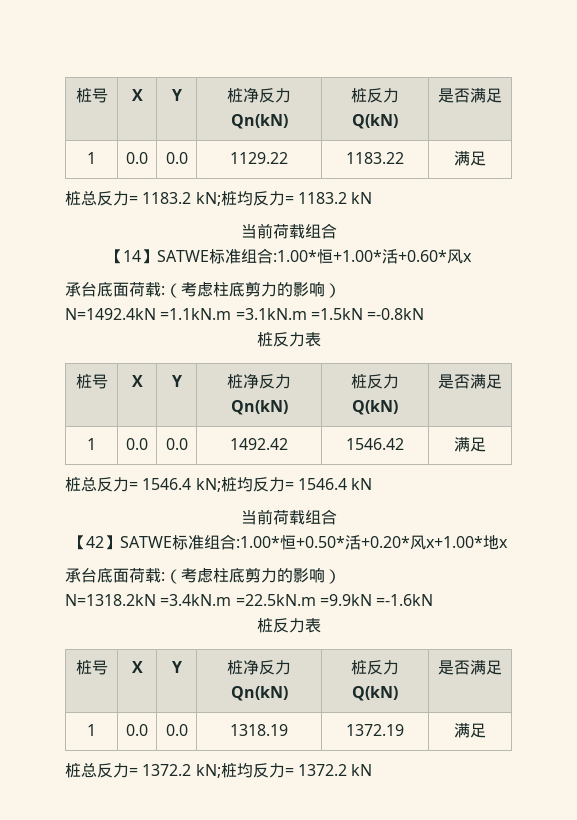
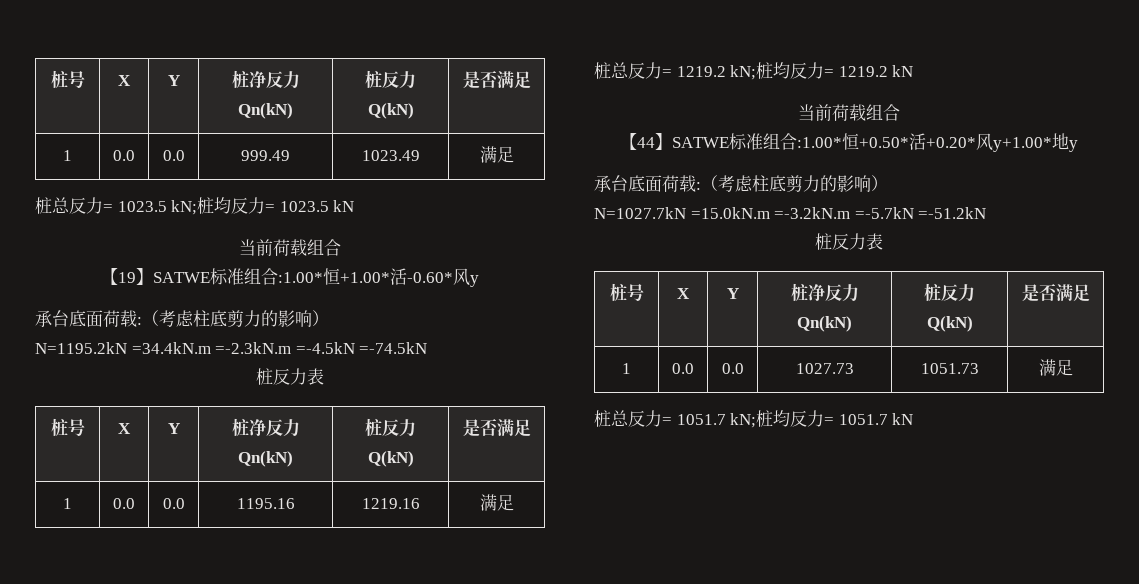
- 1 | 0.0 | 0.0 | 1129.22 | 1183.22 | 满足
- 桩总反力= 1183.2 kN;桩均反力= 1183.2 kN
+ 1 | 0.0 | 0.0 | 999.49 | 1023.49 | 满足
+ 桩总反力= 1023.5 kN;桩均反力= 1023.5 kN
  当前荷载组合
- 【14】SATWE标准组合:1.00*恒+1.00*活+0.60*风x
+ 【19】SATWE标准组合:1.00*恒+1.00*活-0.60*风y
- N=1492.4kN =1.1kN.m =3.1kN.m =1.5kN =-0.8kN
+ N=1195.2kN =34.4kN.m =-2.3kN.m =-4.5kN =-74.5kN
- 1 | 0.0 | 0.0 | 1492.42 | 1546.42 | 满足
- 桩总反力= 1546.4 kN;桩均反力= 1546.4 kN
+ 1 | 0.0 | 0.0 | 1195.16 | 1219.16 | 满足
+ 桩总反力= 1219.2 kN;桩均反力= 1219.2 kN
  当前荷载组合
- 【42】SATWE标准组合:1.00*恒+0.50*活+0.20*风x+1.00*地x
+ 【44】SATWE标准组合:1.00*恒+0.50*活+0.20*风y+1.00*地y
- N=1318.2kN =3.4kN.m =22.5kN.m =9.9kN =-1.6kN
+ N=1027.7kN =15.0kN.m =-3.2kN.m =-5.7kN =-51.2kN
- 1 | 0.0 | 0.0 | 1318.19 | 1372.19 | 满足
- 桩总反力= 1372.2 kN;桩均反力= 1372.2 kN
+ 1 | 0.0 | 0.0 | 1027.73 | 1051.73 | 满足
+ 桩总反力= 1051.7 kN;桩均反力= 1051.7 kN

